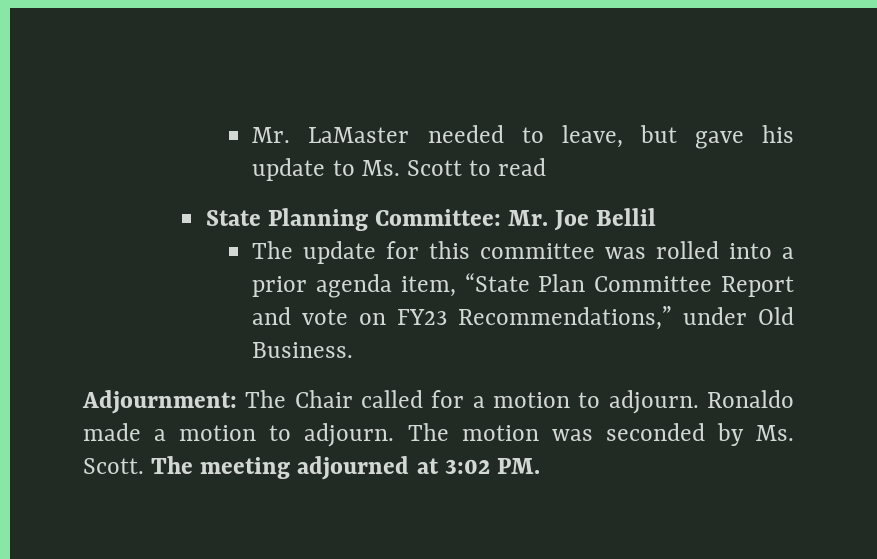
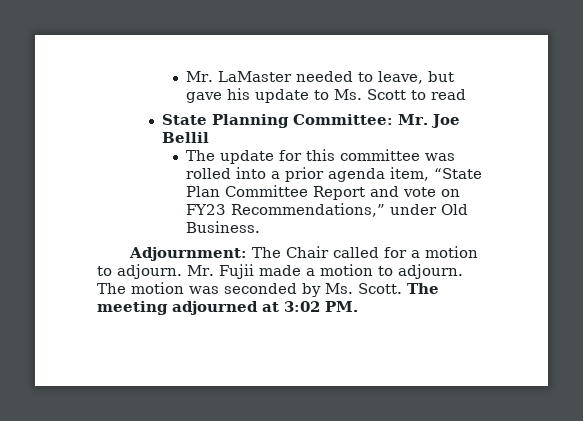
- Ronaldo made a motion to adjourn.
+ Mr. Fujii made a motion to adjourn.

